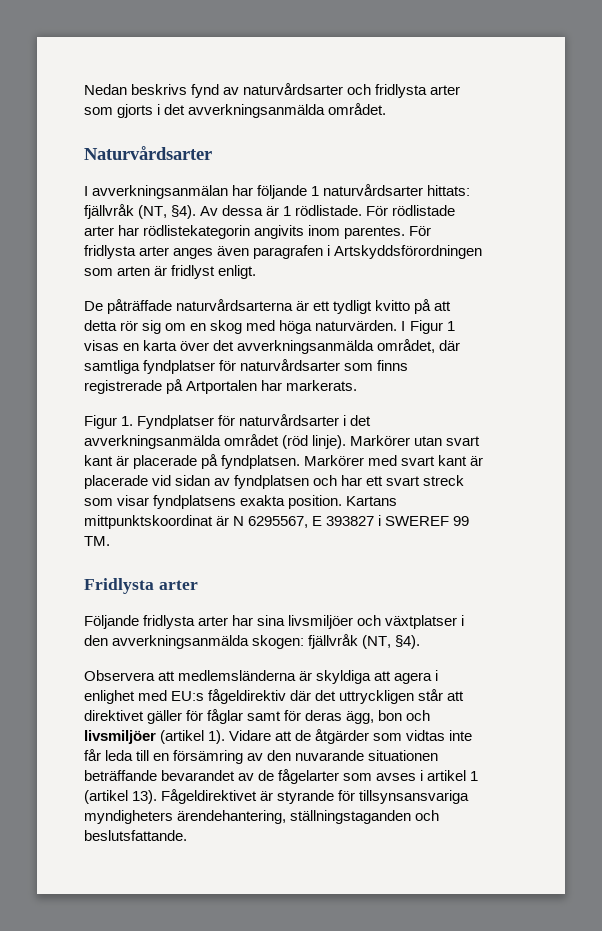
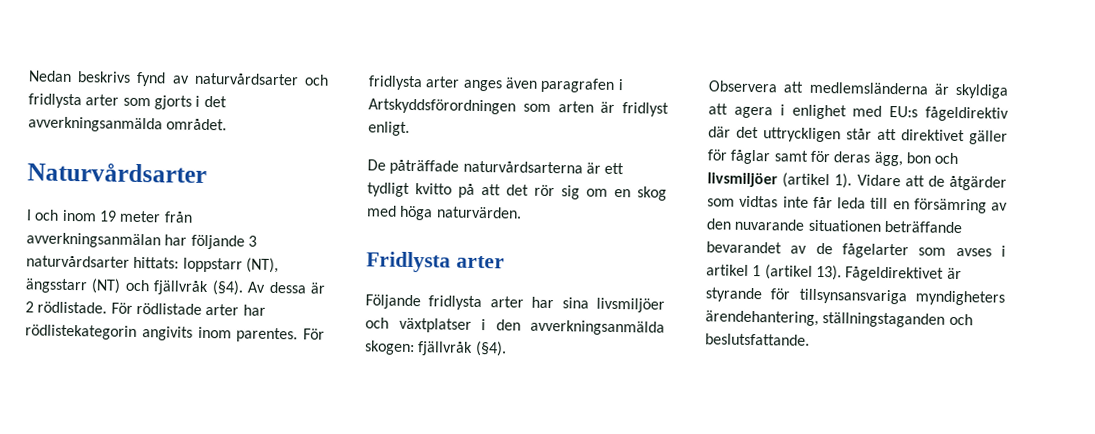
- I avverkningsanmälan har följande 1 naturvårdsarter hittats: fjällvråk (NT, §4).
+ I och inom 19 meter från avverkningsanmälan har följande 3 naturvårdsarter hittats: loppstarr (NT), ängsstarr (NT) och fjällvråk (§4).
- Av dessa är 1 rödlistade.
+ Av dessa är 2 rödlistade.
- De påträffade naturvårdsarterna är ett tydligt kvitto på att detta rör sig om en skog med höga naturvärden. I Figur 1 visas en karta över det avverkningsanmälda området, där samtliga fyndplatser för naturvårdsarter som finns registrerade på Artportalen har markerats.
- Figur 1. Fyndplatser för naturvårdsarter i det avverkningsanmälda området (röd linje). Markörer utan svart kant är placerade på fyndplatsen. Markörer med svart kant är placerade vid sidan av fyndplatsen och har ett svart streck som visar fyndplatsens exakta position. Kartans mittpunktskoordinat är N 6295567, E 393827 i SWEREF 99 TM.
+ De påträffade naturvårdsarterna är ett tydligt kvitto på att det rör sig om en skog med höga naturvärden.
- Följande fridlysta arter har sina livsmiljöer och växtplatser i den avverkningsanmälda skogen: fjällvråk (NT, §4).
+ Följande fridlysta arter har sina livsmiljöer och växtplatser i den avverkningsanmälda skogen: fjällvråk (§4).

